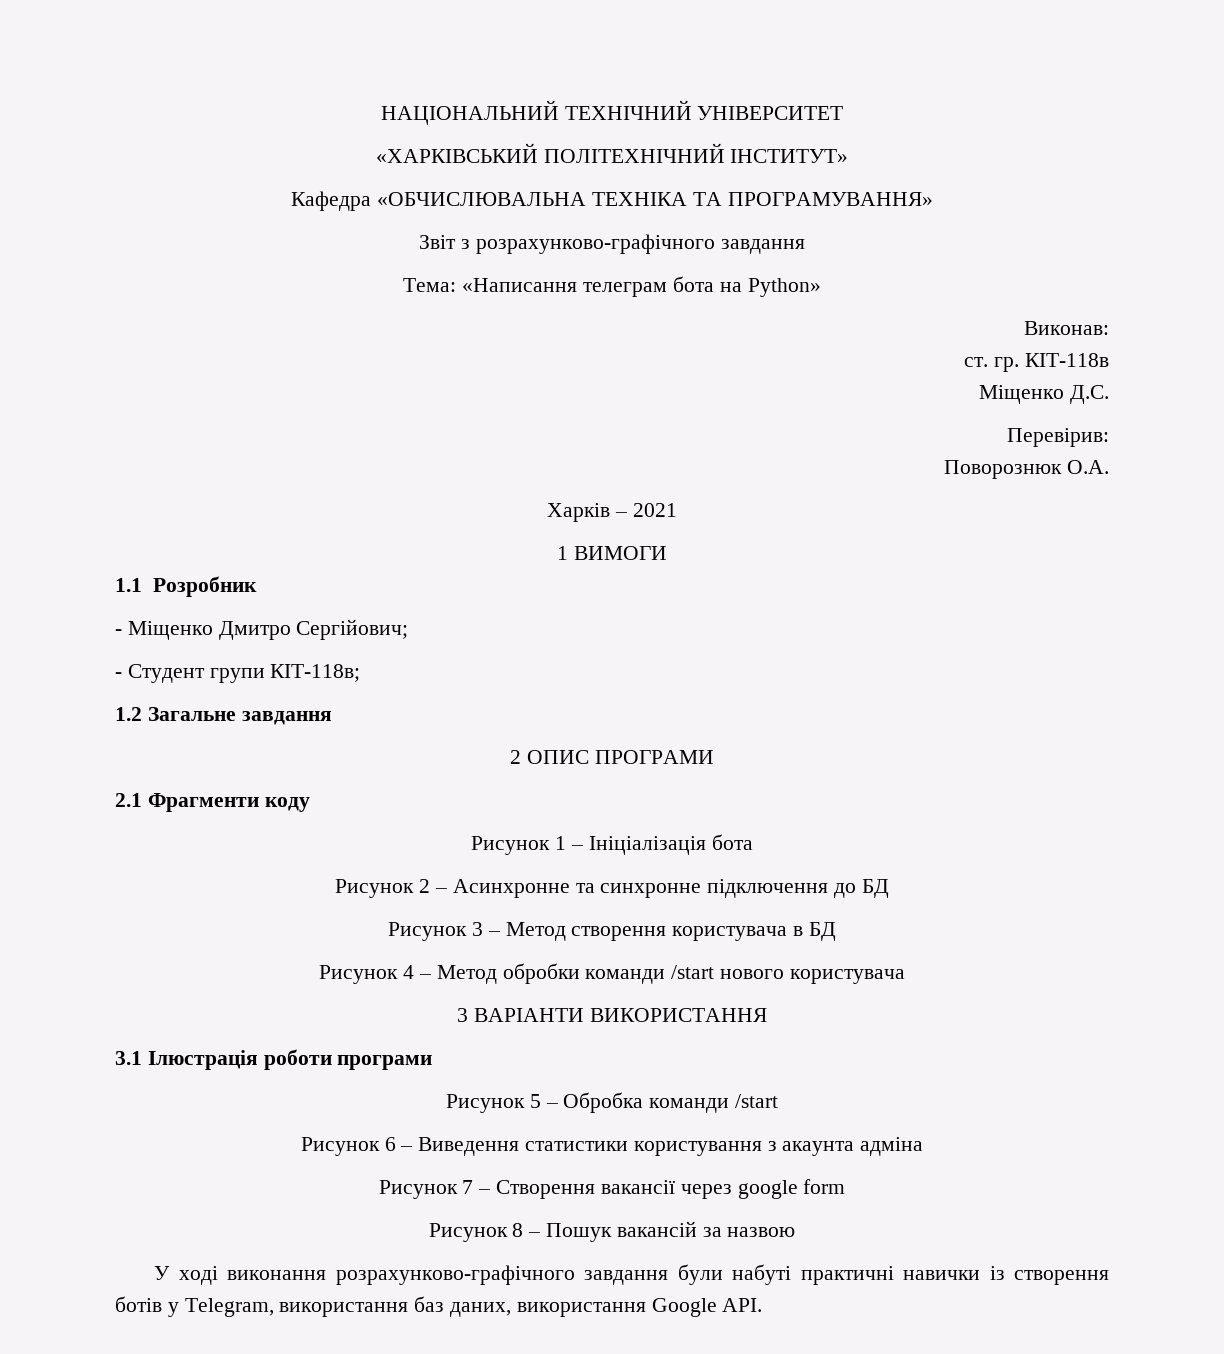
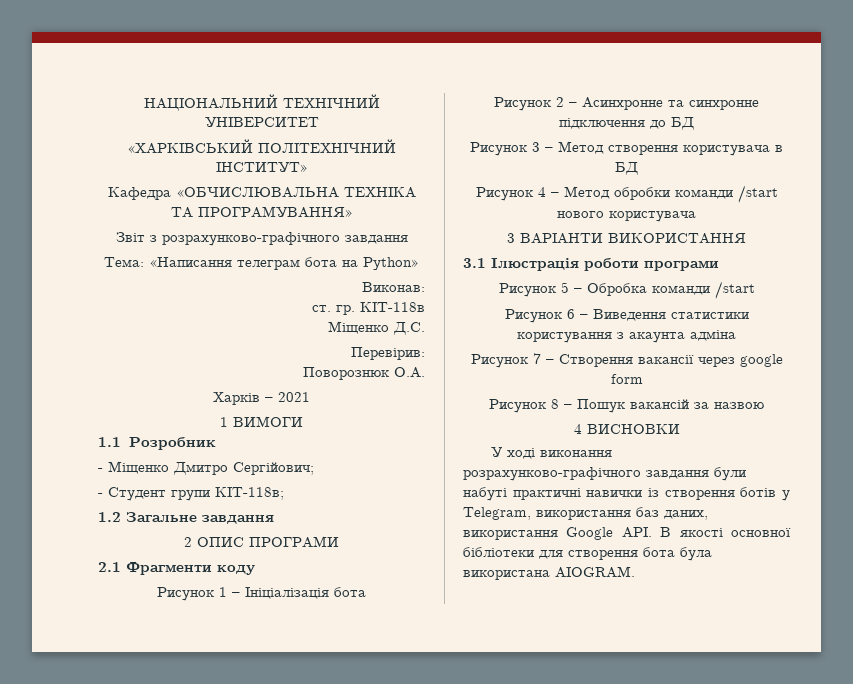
+ 4 ВИСНОВКИ
- У ході виконання розрахунково-графічного завдання були набуті практичні навички із створення ботів у Telegram, використання баз даних, використання Google API.
+ У ході виконання розрахунково-графічного завдання були набуті практичні навички із створення ботів у Telegram, використання баз даних, використання Google API. В якості основної бібліотеки для створення бота була використана AIOGRAM.

